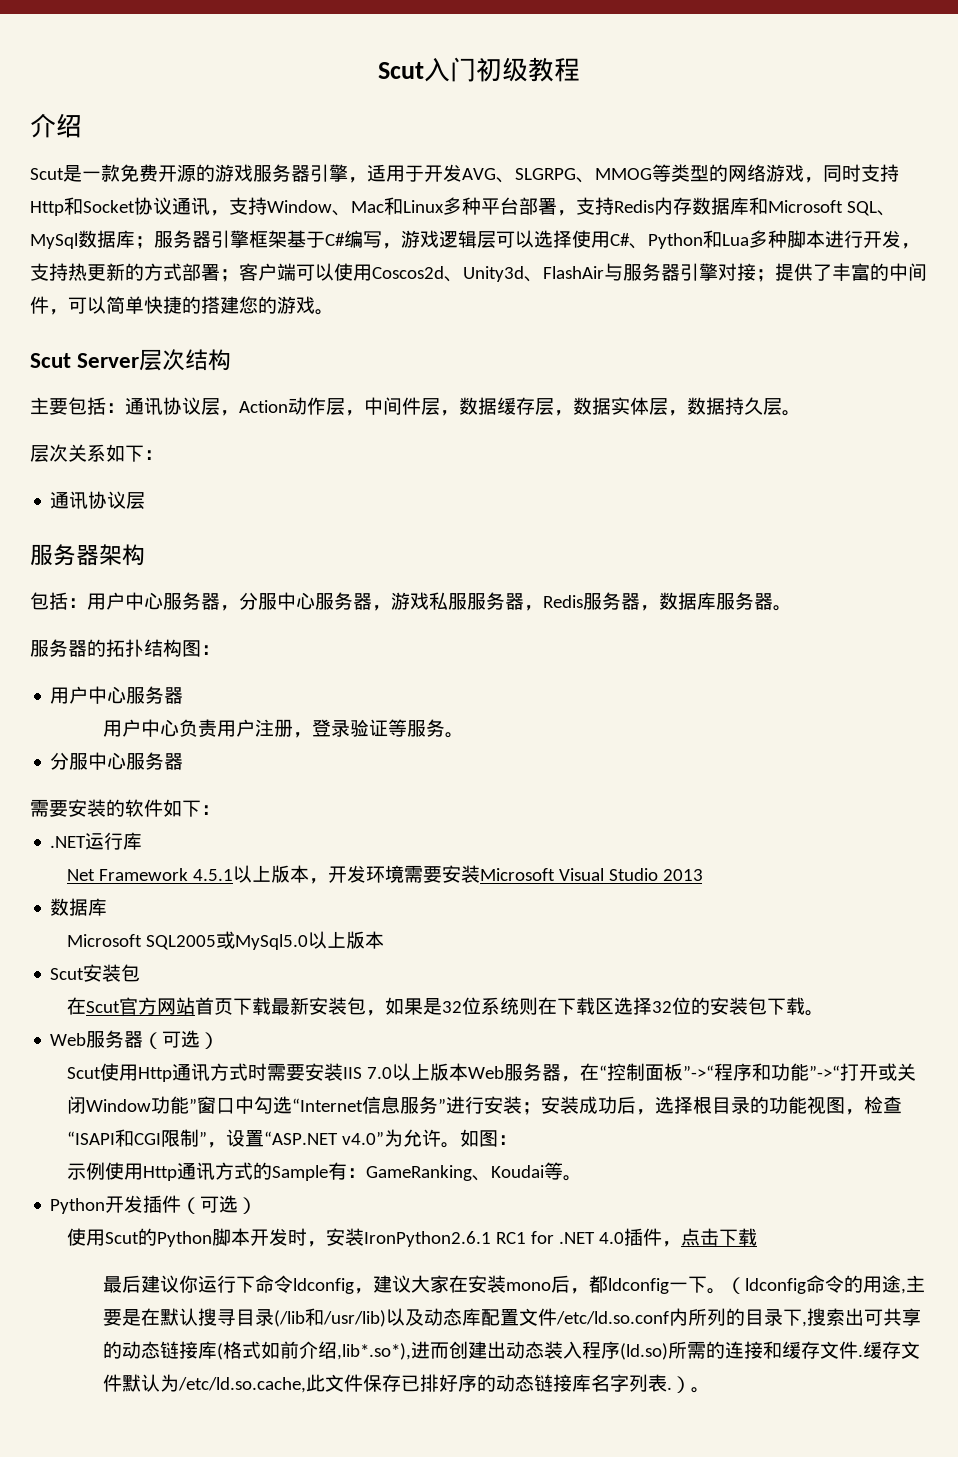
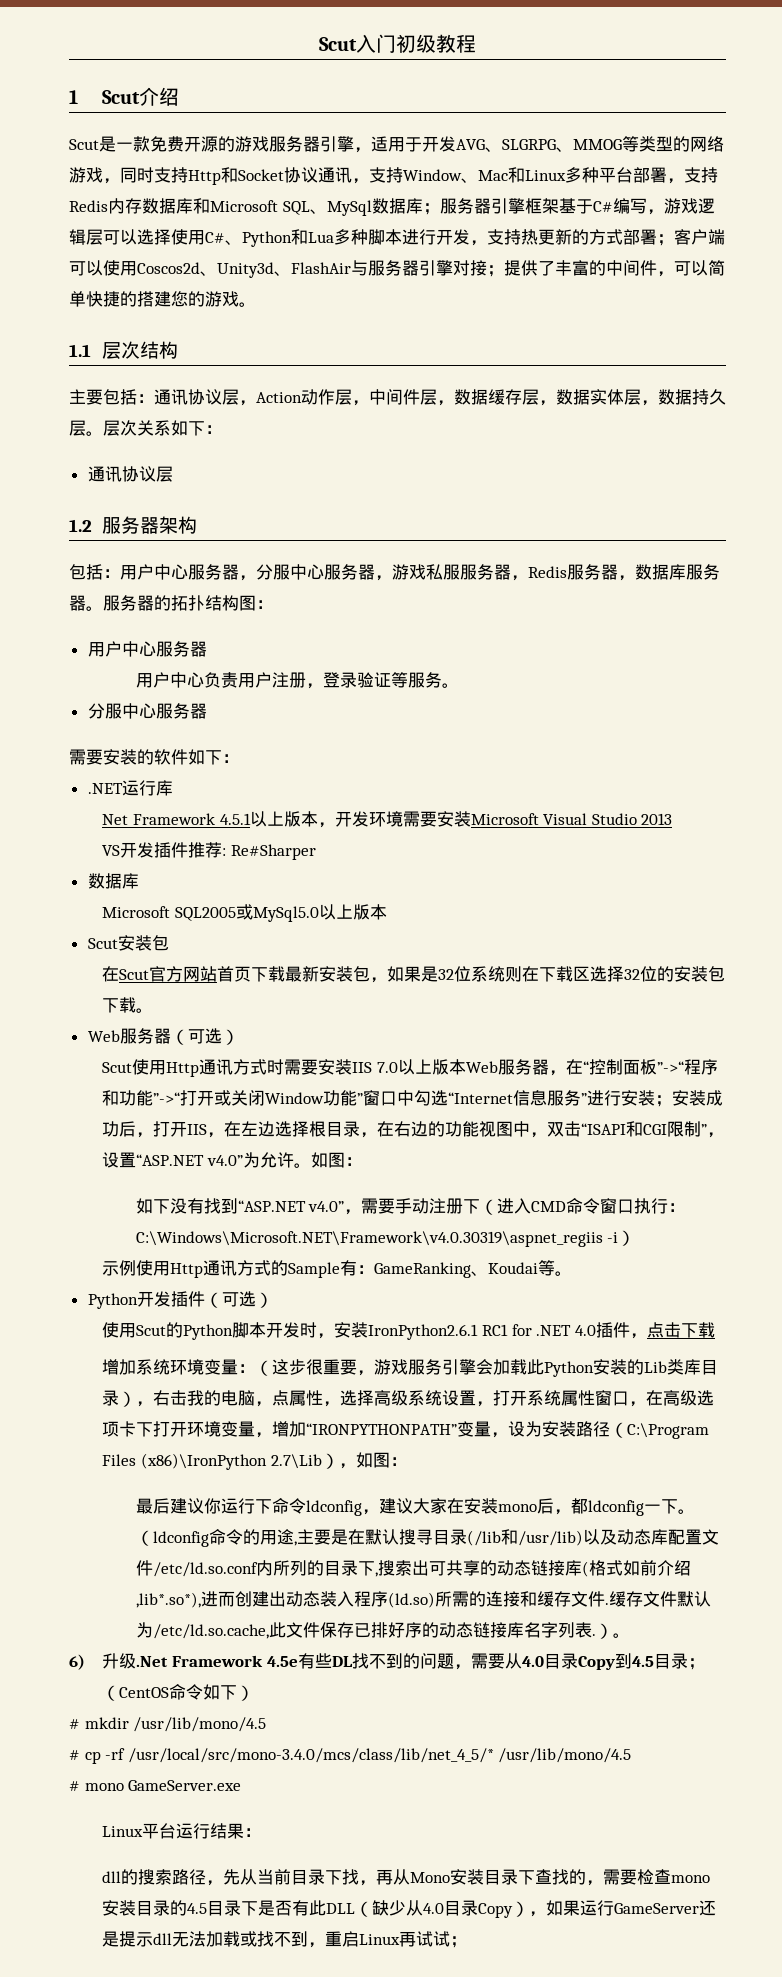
  Scut入门初级教程
- 介绍
+ 1 Scut介绍
- Scut Server层次结构
+ 1.1层次结构
- 主要包括：通讯协议层，Action动作层，中间件层，数据缓存层，数据实体层，数据持久层。
- 层次关系如下：
+ 主要包括：通讯协议层，Action动作层，中间件层，数据缓存层，数据实体层，数据持久层。层次关系如下：
- 服务器架构
+ 1.2服务器架构
- 包括：用户中心服务器，分服中心服务器，游戏私服服务器，Redis服务器，数据库服务器。
- 服务器的拓扑结构图：
+ 包括：用户中心服务器，分服中心服务器，游戏私服服务器，Redis服务器，数据库服务器。服务器的拓扑结构图：
+ VS开发插件推荐: Re#Sharper
- Scut使用Http通讯方式时需要安装IIS 7.0以上版本Web服务器，在“控制面板”->“程序和功能”->“打开或关闭Window功能”窗口中勾选“Internet信息服务”进行安装；安装成功后，选择根目录的功能视图，检查“ISAPI和CGI限制”，设置“ASP.NET v4.0”为允许。
+ Scut使用Http通讯方式时需要安装IIS 7.0以上版本Web服务器，在“控制面板”->“程序和功能”->“打开或关闭Window功能”窗口中勾选“Internet信息服务”进行安装；安装成功后，打开IIS，在左边选择根目录，在右边的功能视图中，双击“ISAPI和CGI限制”，设置“ASP.NET v4.0”为允许。
+ 如下没有找到“ASP.NET v4.0”，需要手动注册下（进入CMD命令窗口执行：C:\Windows\Microsoft.NET\Framework\v4.0.30319\aspnet_regiis -i）
+ 增加系统环境变量：（这步很重要，游戏服务引擎会加载此Python安装的Lib类库目录），右击我的电脑，点属性，选择高级系统设置，打开系统属性窗口，在高级选项卡下打开环境变量，增加“IRONPYTHONPATH”变量，设为安装路径（C:\Program Files (x86)\IronPython 2.7\Lib），如图：
+ 6)升级.Net Framework 4.5e有些DL找不到的问题，需要从4.0目录Copy到4.5目录；（CentOS命令如下）
+ # mkdir /usr/lib/mono/4.5
+ # cp -rf /usr/local/src/mono-3.4.0/mcs/class/lib/net_4_5/* /usr/lib/mono/4.5
+ # mono GameServer.exe
+ Linux平台运行结果：
+ dll的搜索路径，先从当前目录下找，再从Mono安装目录下查找的，需要检查mono安装目录的4.5目录下是否有此DLL（缺少从4.0目录Copy），如果运行GameServer还是提示dll无法加载或找不到，重启Linux再试试；

